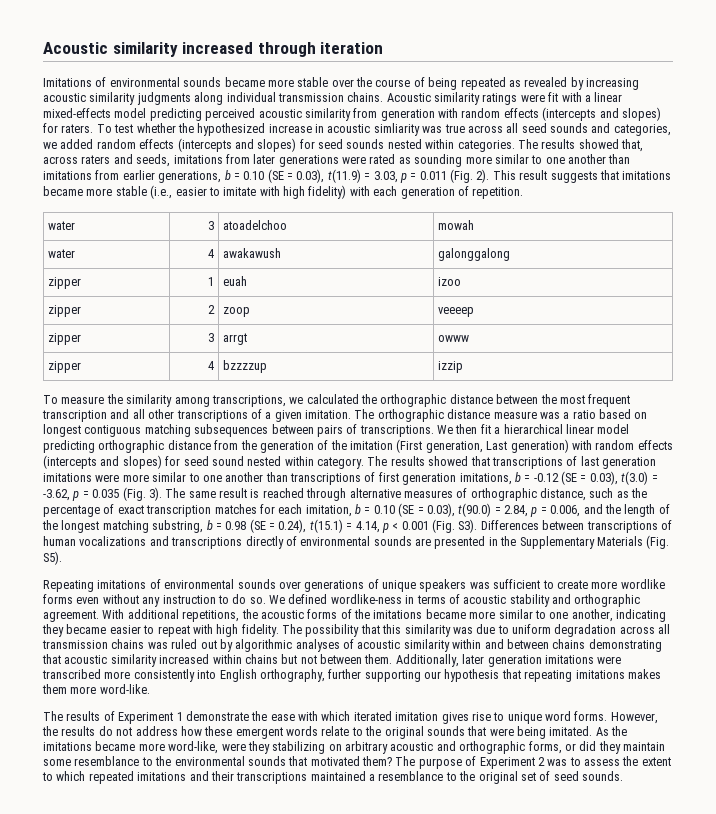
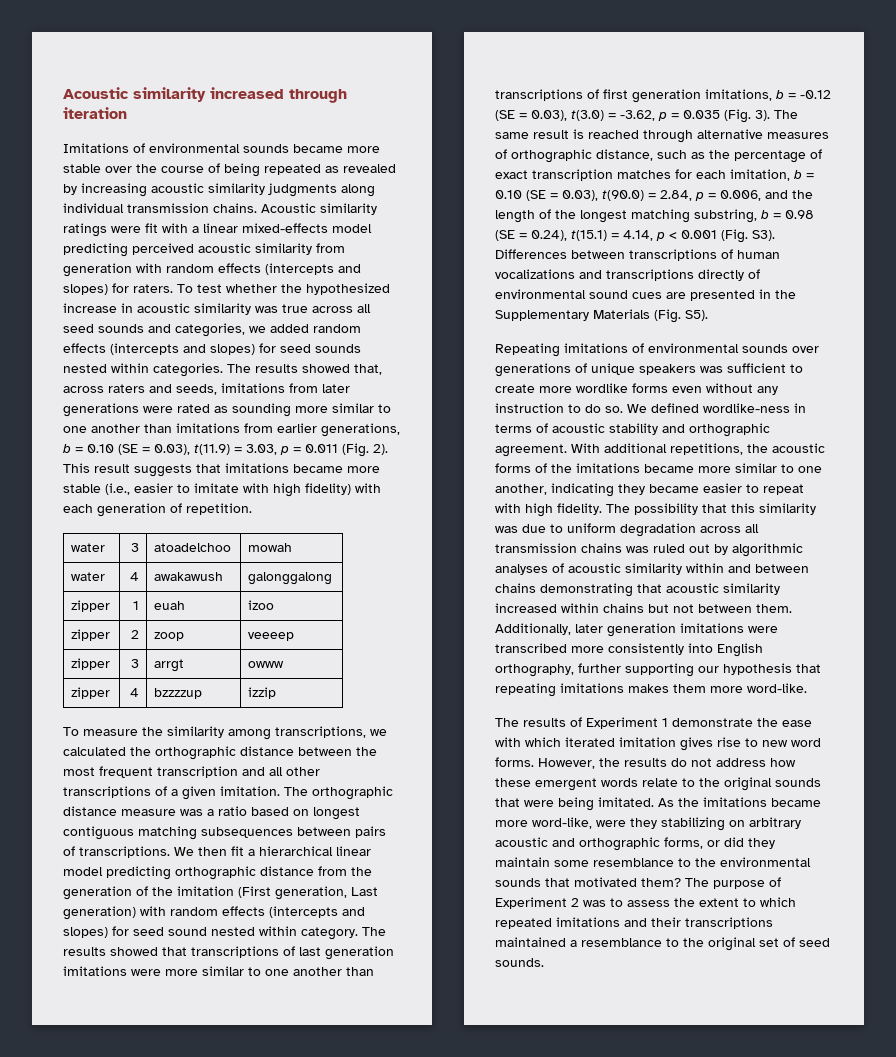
- To test whether the hypothesized increase in acoustic simliarity was true across all seed sounds and categories, we added random effects (intercepts and slopes) for seed sounds nested within categories.
+ To test whether the hypothesized increase in acoustic similarity was true across all seed sounds and categories, we added random effects (intercepts and slopes) for seed sounds nested within categories.
- The same result is reached through alternative measures of orthographic distance, such as the percentage of exact transcription matches for each imitation, b = 0.10 (SE = 0.03), t(90.0) = 2.84, p = 0.006, and the length of the longest matching substring, b = 0.98 (SE = 0.24), t(15.1) = 4.14, p < 0.001 (Fig. S3). Differences between transcriptions of human vocalizations and transcriptions directly of environmental sounds are presented in the Supplementary Materials (Fig. S5).
+ The same result is reached through alternative measures of orthographic distance, such as the percentage of exact transcription matches for each imitation, b = 0.10 (SE = 0.03), t(90.0) = 2.84, p = 0.006, and the length of the longest matching substring, b = 0.98 (SE = 0.24), t(15.1) = 4.14, p < 0.001 (Fig. S3). Differences between transcriptions of human vocalizations and transcriptions directly of environmental sound cues are presented in the Supplementary Materials (Fig. S5).
- The results of Experiment 1 demonstrate the ease with which iterated imitation gives rise to unique word forms.
+ The results of Experiment 1 demonstrate the ease with which iterated imitation gives rise to new word forms.

